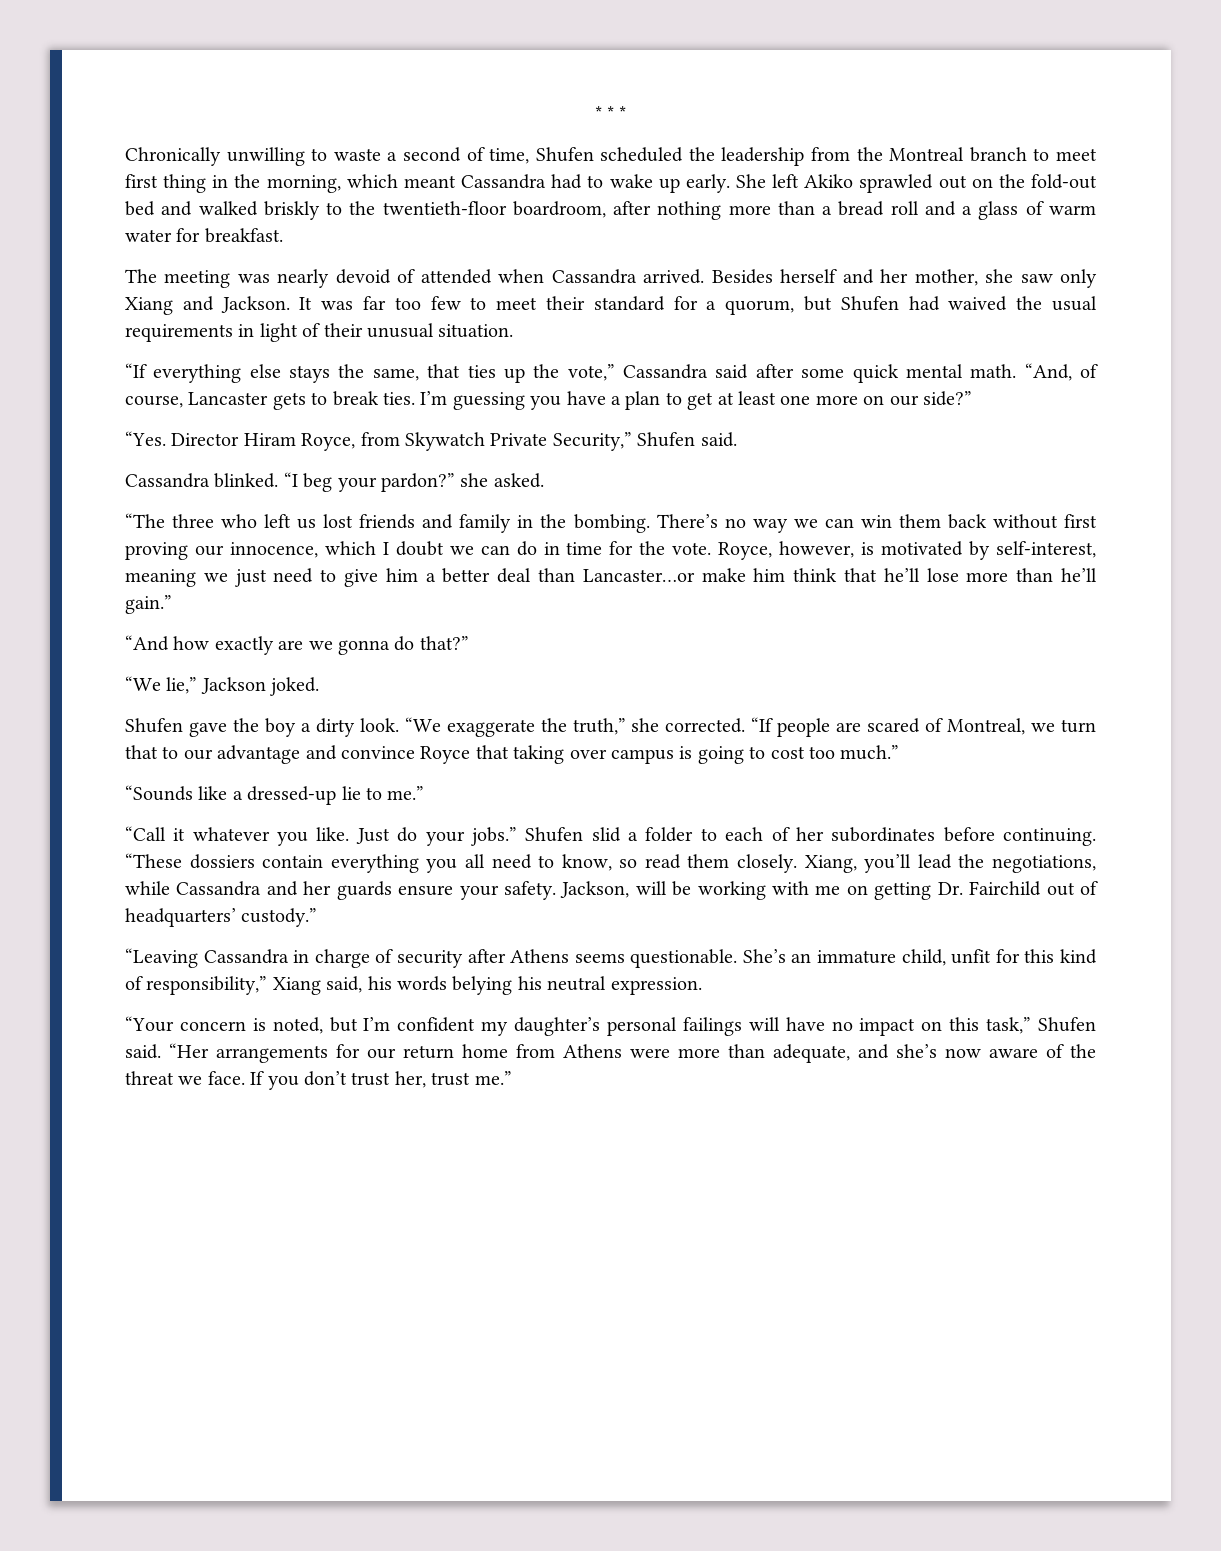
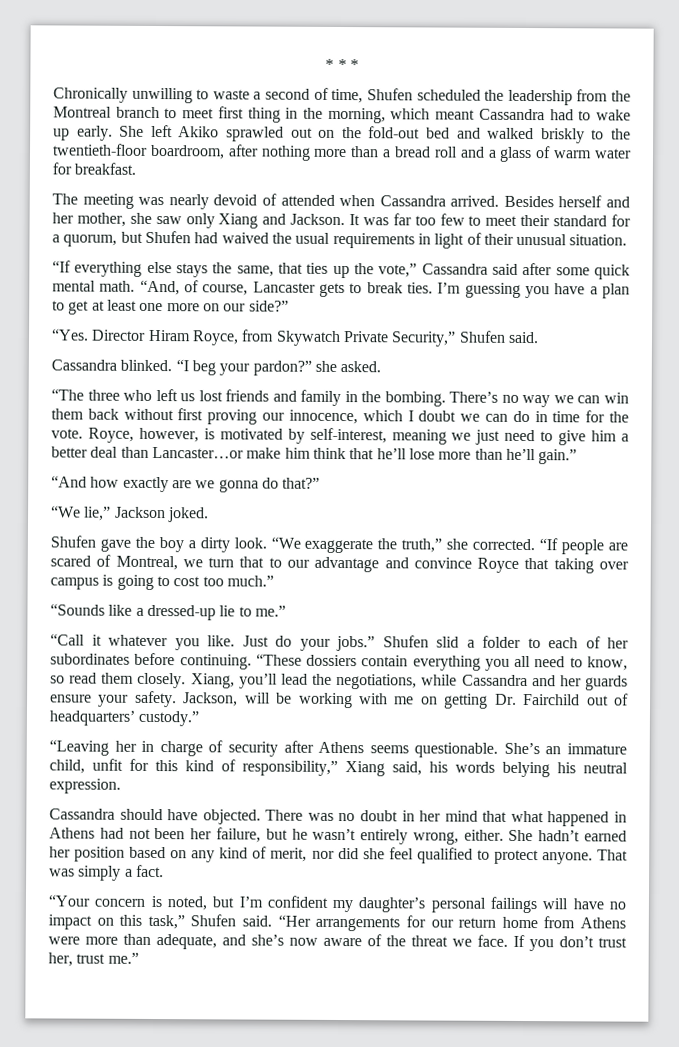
- “Leaving Cassandra in charge of security after Athens seems questionable.
+ “Leaving her in charge of security after Athens seems questionable.
+ Cassandra should have objected. There was no doubt in her mind that what happened in Athens had not been her failure, but he wasn’t entirely wrong, either. She hadn’t earned her position based on any kind of merit, nor did she feel qualified to protect anyone. That was simply a fact.

